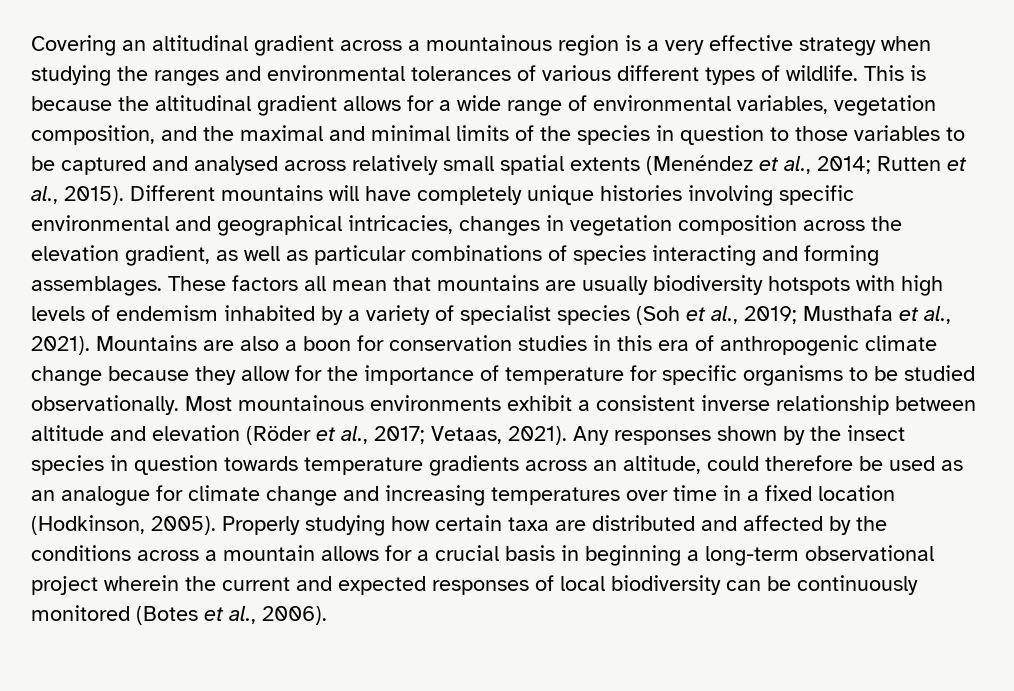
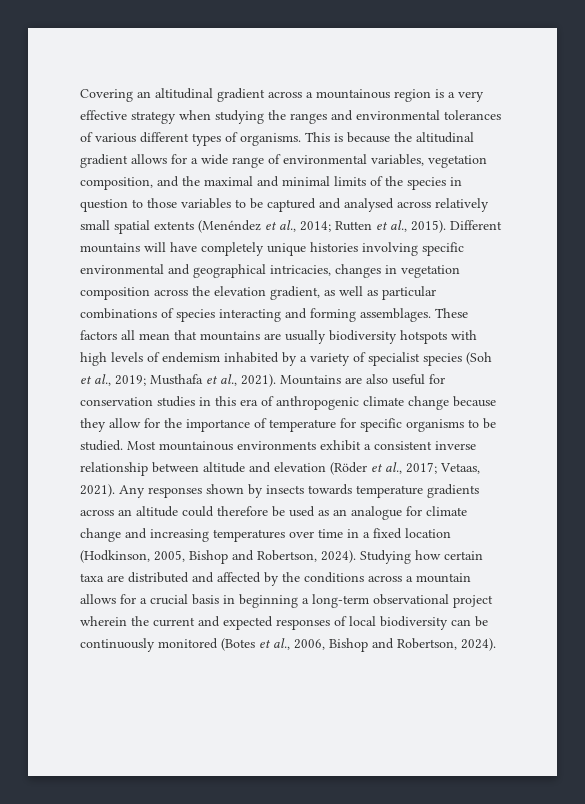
- Covering an altitudinal gradient across a mountainous region is a very effective strategy when studying the ranges and environmental tolerances of various different types of wildlife.
+ Covering an altitudinal gradient across a mountainous region is a very effective strategy when studying the ranges and environmental tolerances of various different types of organisms.
- Mountains are also a boon for conservation studies in this era of anthropogenic climate change because they allow for the importance of temperature for specific organisms to be studied observationally.
+ Mountains are also useful for conservation studies in this era of anthropogenic climate change because they allow for the importance of temperature for specific organisms to be studied.
- Any responses shown by the insect species in question towards temperature gradients across an altitude, could therefore be used as an analogue for climate change and increasing temperatures over time in a fixed location (Hodkinson, 2005). Properly studying how certain taxa are distributed and affected by the conditions across a mountain allows for a crucial basis in beginning a long-term observational project wherein the current and expected responses of local biodiversity can be continuously monitored (Botes et al., 2006).
+ Any responses shown by insects towards temperature gradients across an altitude could therefore be used as an analogue for climate change and increasing temperatures over time in a fixed location (Hodkinson, 2005, Bishop and Robertson, 2024). Studying how certain taxa are distributed and affected by the conditions across a mountain allows for a crucial basis in beginning a long-term observational project wherein the current and expected responses of local biodiversity can be continuously monitored (Botes et al., 2006, Bishop and Robertson, 2024).

